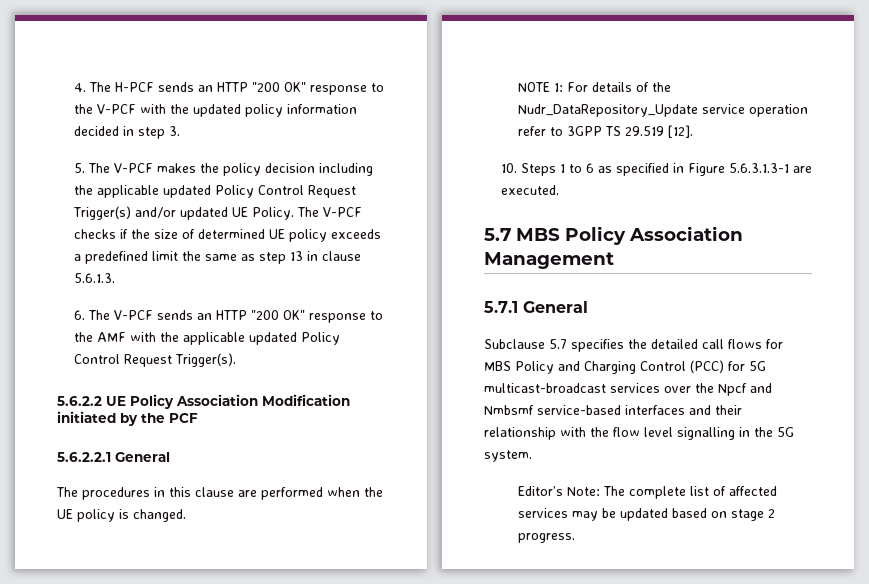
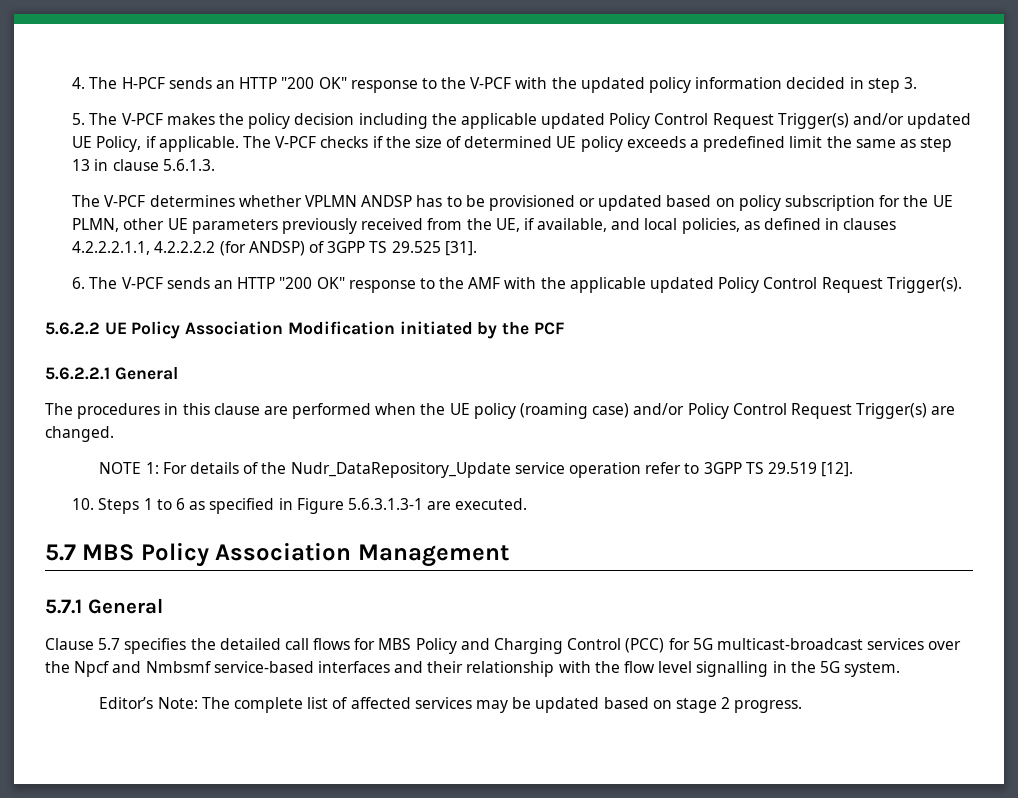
- 5. The V-PCF makes the policy decision including the applicable updated Policy Control Request Trigger(s) and/or updated UE Policy.
+ 5. The V-PCF makes the policy decision including the applicable updated Policy Control Request Trigger(s) and/or updated UE Policy, if applicable.
+ The V-PCF determines whether VPLMN ANDSP has to be provisioned or updated based on policy subscription for the UE PLMN, other UE parameters previously received from the UE, if available, and local policies, as defined in clauses 4.2.2.2.1.1, 4.2.2.2.2 (for ANDSP) of 3GPP TS 29.525 [31].
- The procedures in this clause are performed when the UE policy is changed.
+ The procedures in this clause are performed when the UE policy (roaming case) and/or Policy Control Request Trigger(s) are changed.
- Subclause 5.7 specifies the detailed call flows for MBS Policy and Charging Control (PCC) for 5G multicast-broadcast services over the Npcf and Nmbsmf service-based interfaces and their relationship with the flow level signalling in the 5G system.
+ Clause 5.7 specifies the detailed call flows for MBS Policy and Charging Control (PCC) for 5G multicast-broadcast services over the Npcf and Nmbsmf service-based interfaces and their relationship with the flow level signalling in the 5G system.

